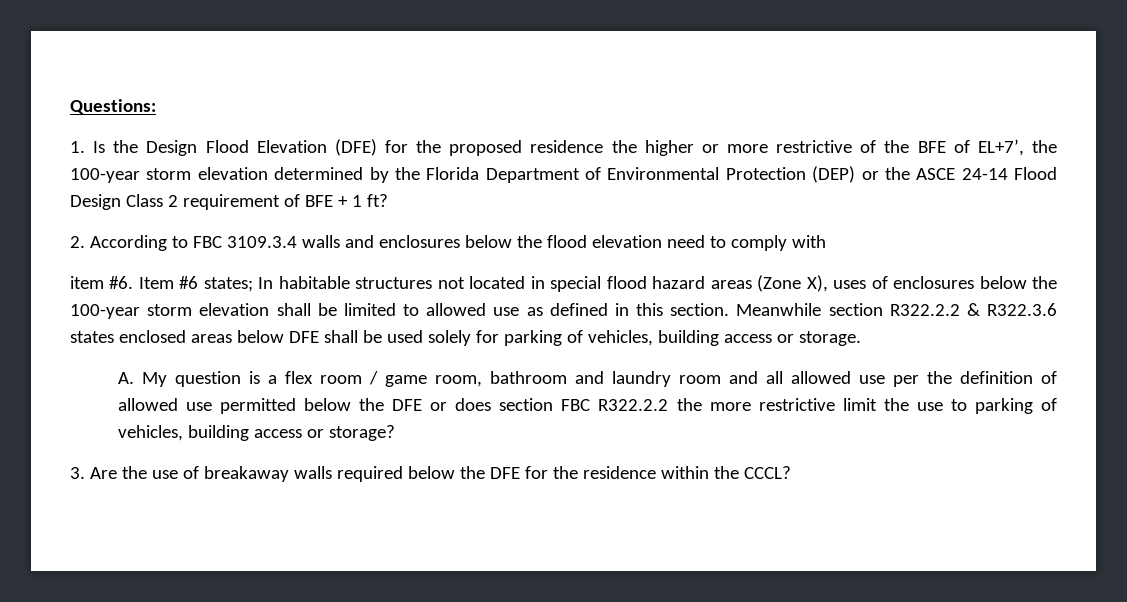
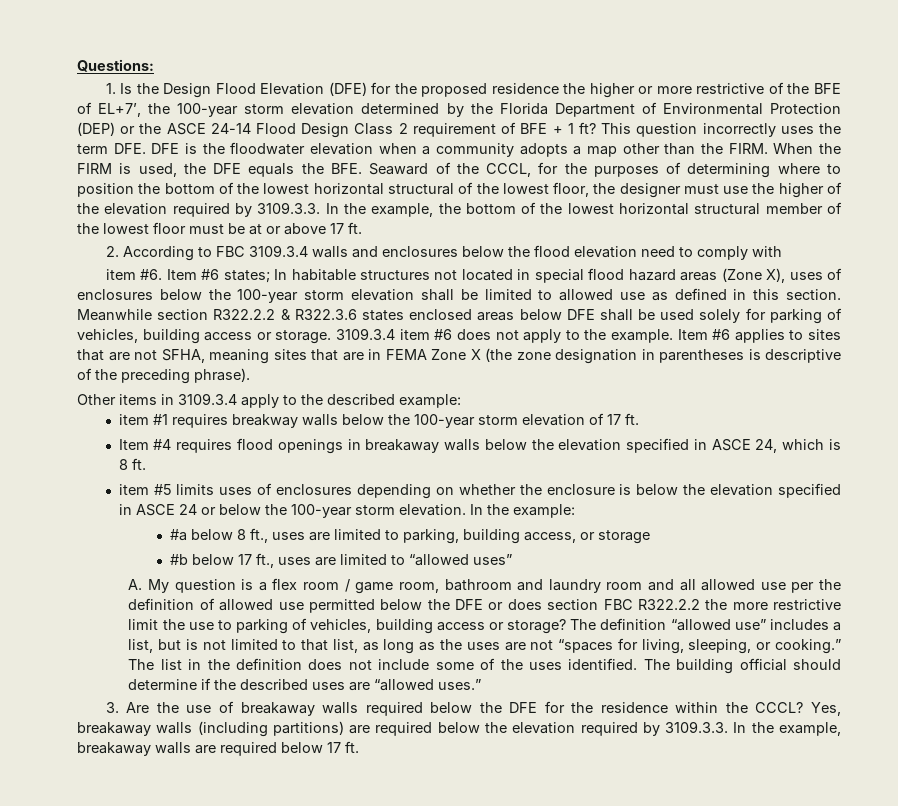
+ This question incorrectly uses the term DFE. DFE is the floodwater elevation when a community adopts a map other than the FIRM. When the FIRM is used, the DFE equals the BFE. Seaward of the CCCL, for the purposes of determining where to position the bottom of the lowest horizontal structural of the lowest floor, the designer must use the higher of the elevation required by 3109.3.3. In the example, the bottom of the lowest horizontal structural member of the lowest floor must be at or above 17 ft.
+ 3109.3.4 item #6 does not apply to the example. Item #6 applies to sites that are not SFHA, meaning sites that are in FEMA Zone X (the zone designation in parentheses is descriptive of the preceding phrase).
+ Other items in 3109.3.4 apply to the described example:
+ item #1 requires breakway walls below the 100-year storm elevation of 17 ft.
+ Item #4 requires flood openings in breakaway walls below the elevation specified in ASCE 24, which is 8 ft.
+ item #5 limits uses of enclosures depending on whether the enclosure is below the elevation specified in ASCE 24 or below the 100-year storm elevation. In the example:
+ #a below 8 ft., uses are limited to parking, building access, or storage
+ #b below 17 ft., uses are limited to “allowed uses”
+ The definition “allowed use” includes a list, but is not limited to that list, as long as the uses are not “spaces for living, sleeping, or cooking.” The list in the definition does not include some of the uses identified. The building official should determine if the described uses are “allowed uses.”
+ Yes, breakaway walls (including partitions) are required below the elevation required by 3109.3.3. In the example, breakaway walls are required below 17 ft.

